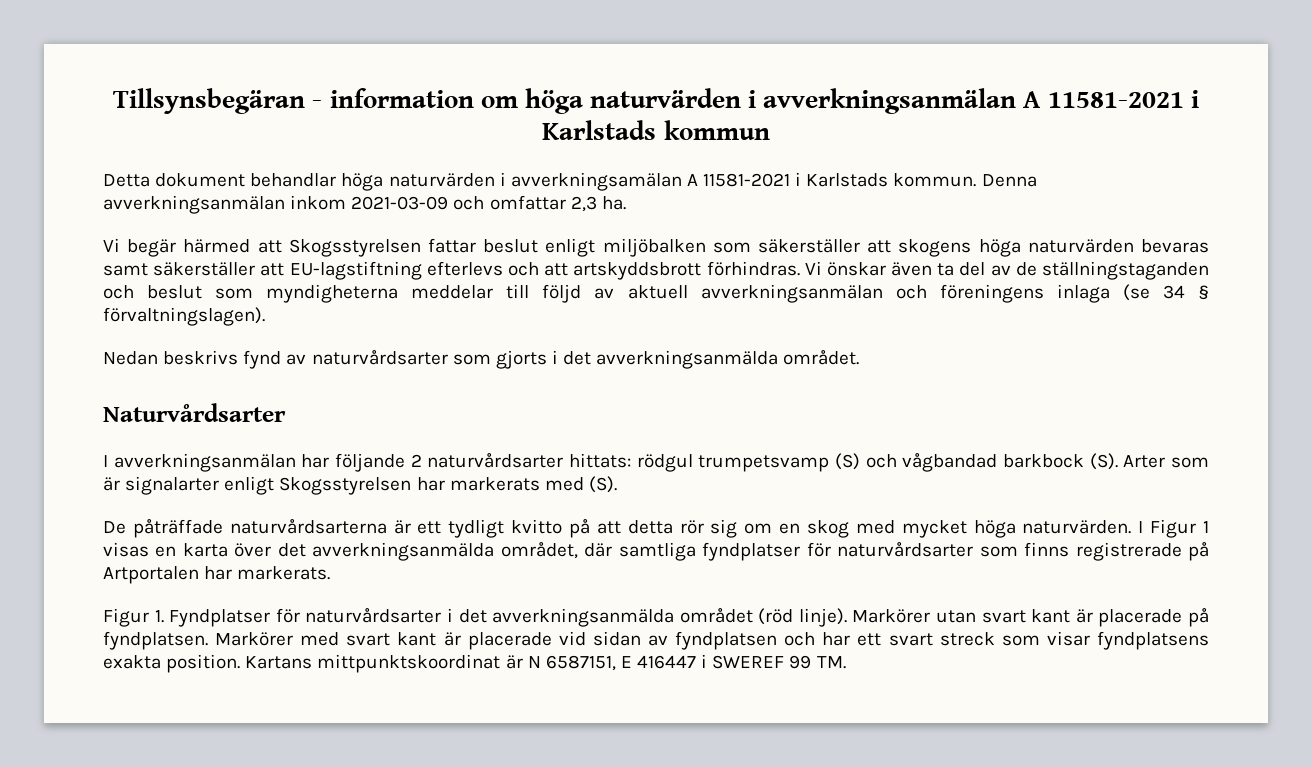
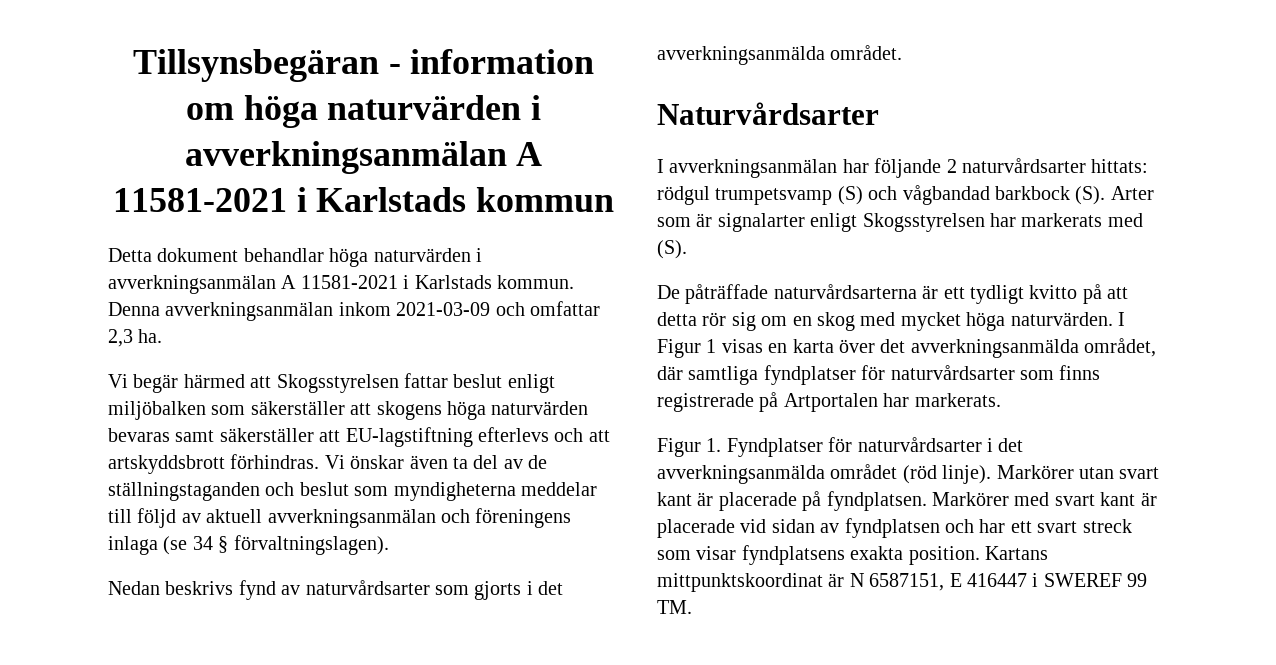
- Detta dokument behandlar höga naturvärden i avverkningsamälan A 11581-2021 i Karlstads kommun.
+ Detta dokument behandlar höga naturvärden i avverkningsanmälan A 11581-2021 i Karlstads kommun.

